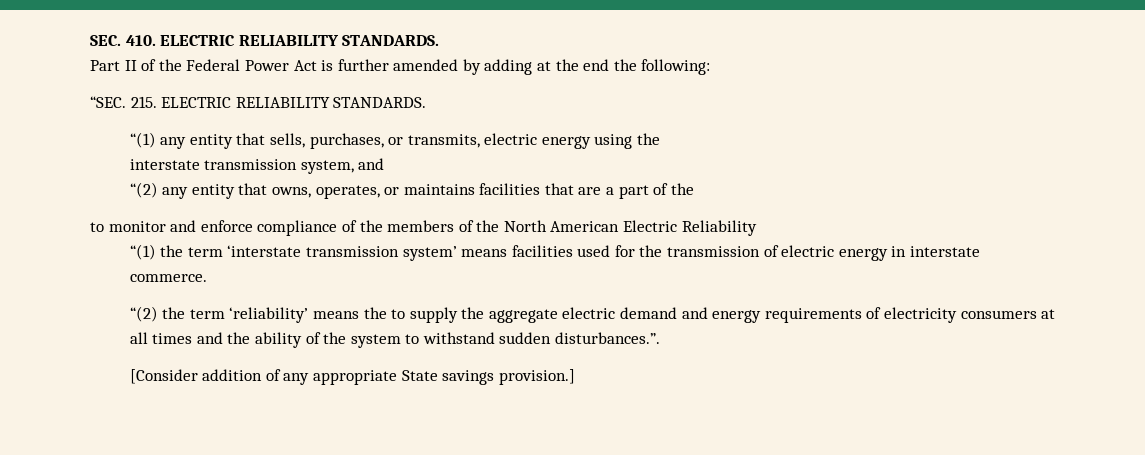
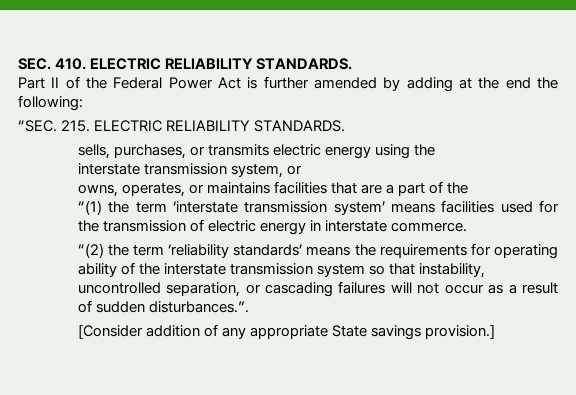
- “(1) any entity that sells, purchases, or transmits, electric energy using the
+ sells, purchases, or transmits electric energy using the
- interstate transmission system, and
- “(2) any entity that owns, operates, or maintains facilities that are a part of the
+ interstate transmission system, or
+ owns, operates, or maintains facilities that are a part of the
- to monitor and enforce compliance of the members of the North American Electric Reliability
- “(2) the term ‘reliability’ means the to supply the aggregate electric demand and energy requirements of electricity consumers at all times and the ability of the system to withstand sudden disturbances.”.
+ “(2) the term ‘reliability standards’ means the requirements for operating ability of the interstate transmission system so that instability, uncontrolled separation, or cascading failures will not occur as a result of sudden disturbances.”.

